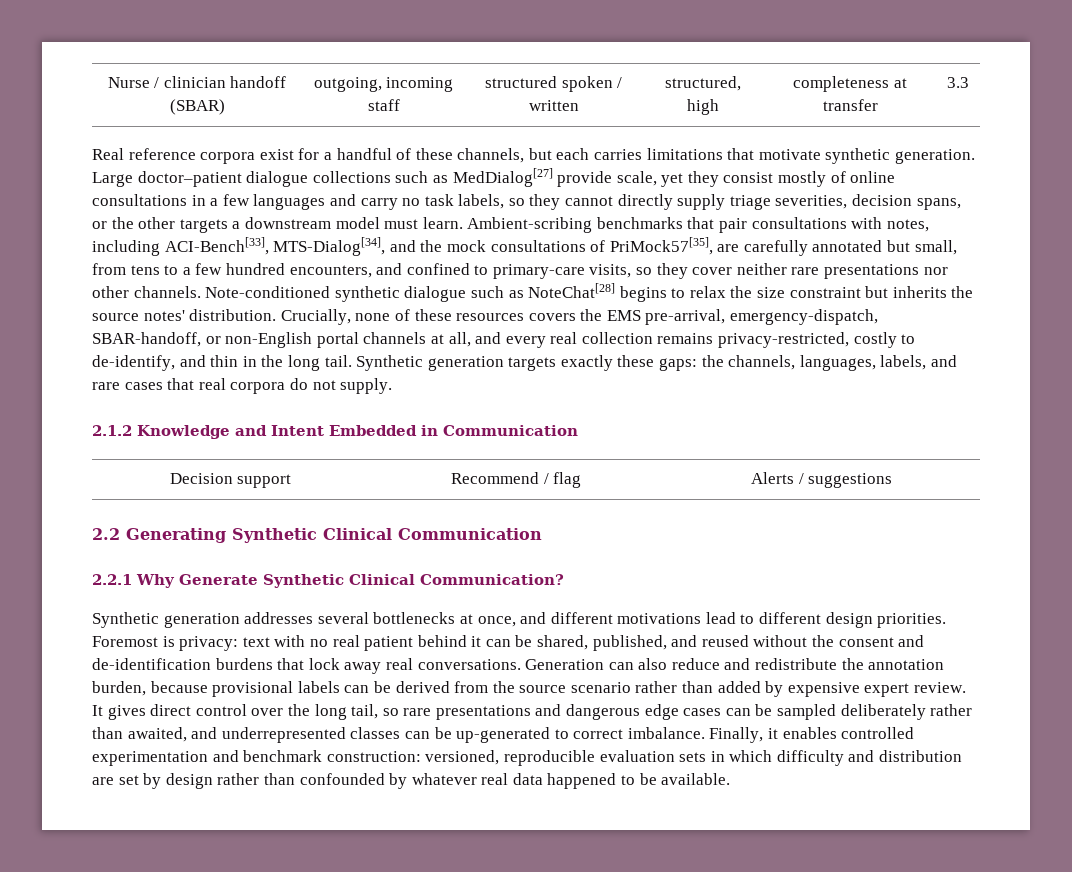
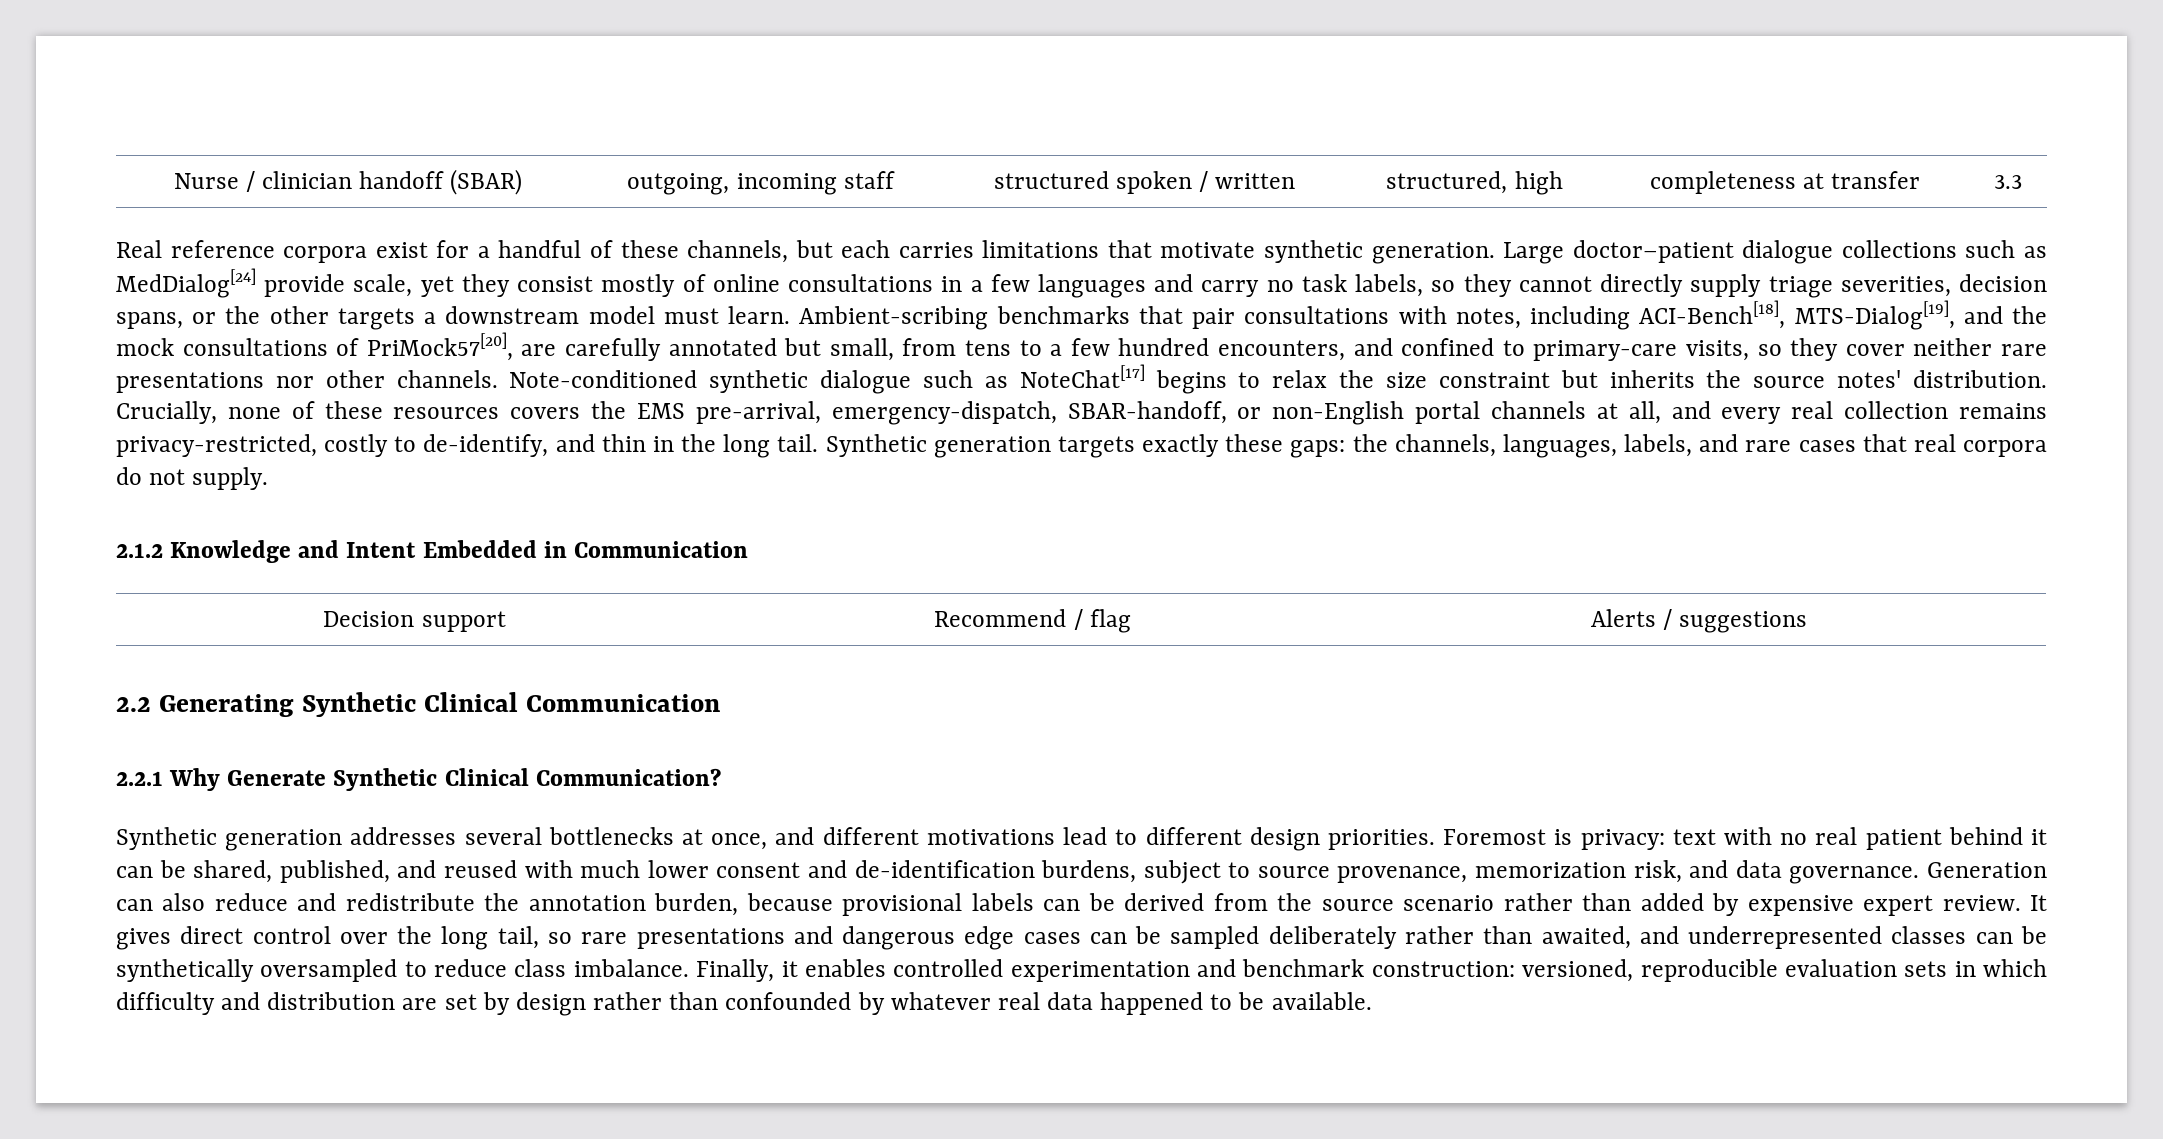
- Large doctor–patient dialogue collections such as MedDialog[27] provide scale, yet they consist mostly of online consultations in a few languages and carry no task labels, so they cannot directly supply triage severities, decision spans, or the other targets a downstream model must learn.
+ Large doctor–patient dialogue collections such as MedDialog[24] provide scale, yet they consist mostly of online consultations in a few languages and carry no task labels, so they cannot directly supply triage severities, decision spans, or the other targets a downstream model must learn.
- Ambient-scribing benchmarks that pair consultations with notes, including ACI-Bench[33], MTS-Dialog[34], and the mock consultations of PriMock57[35], are carefully annotated but small, from tens to a few hundred encounters, and confined to primary-care visits, so they cover neither rare presentations nor other channels.
+ Ambient-scribing benchmarks that pair consultations with notes, including ACI-Bench[18], MTS-Dialog[19], and the mock consultations of PriMock57[20], are carefully annotated but small, from tens to a few hundred encounters, and confined to primary-care visits, so they cover neither rare presentations nor other channels.
- Note-conditioned synthetic dialogue such as NoteChat[28] begins to relax the size constraint but inherits the source notes' distribution.
+ Note-conditioned synthetic dialogue such as NoteChat[17] begins to relax the size constraint but inherits the source notes' distribution.
- Foremost is privacy: text with no real patient behind it can be shared, published, and reused without the consent and de-identification burdens that lock away real conversations.
+ Foremost is privacy: text with no real patient behind it can be shared, published, and reused with much lower consent and de-identification burdens, subject to source provenance, memorization risk, and data governance.
- It gives direct control over the long tail, so rare presentations and dangerous edge cases can be sampled deliberately rather than awaited, and underrepresented classes can be up-generated to correct imbalance.
+ It gives direct control over the long tail, so rare presentations and dangerous edge cases can be sampled deliberately rather than awaited, and underrepresented classes can be synthetically oversampled to reduce class imbalance.

